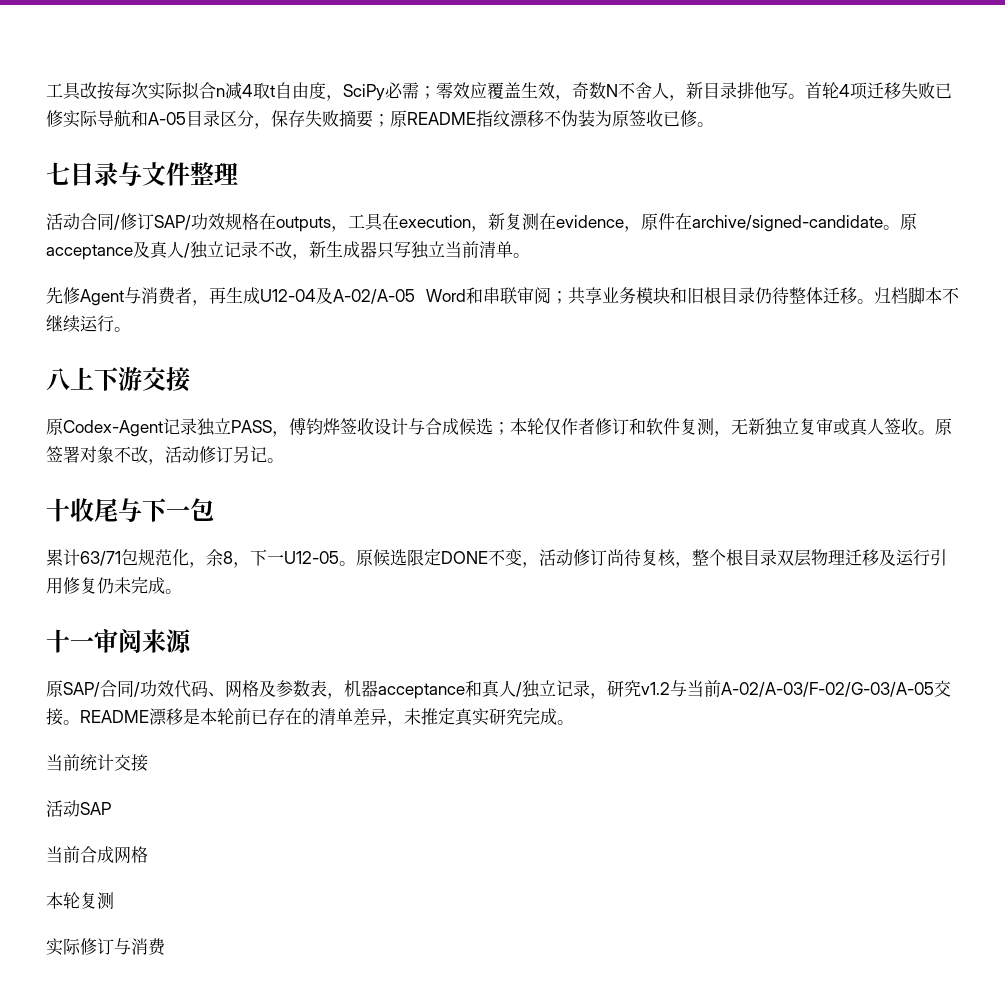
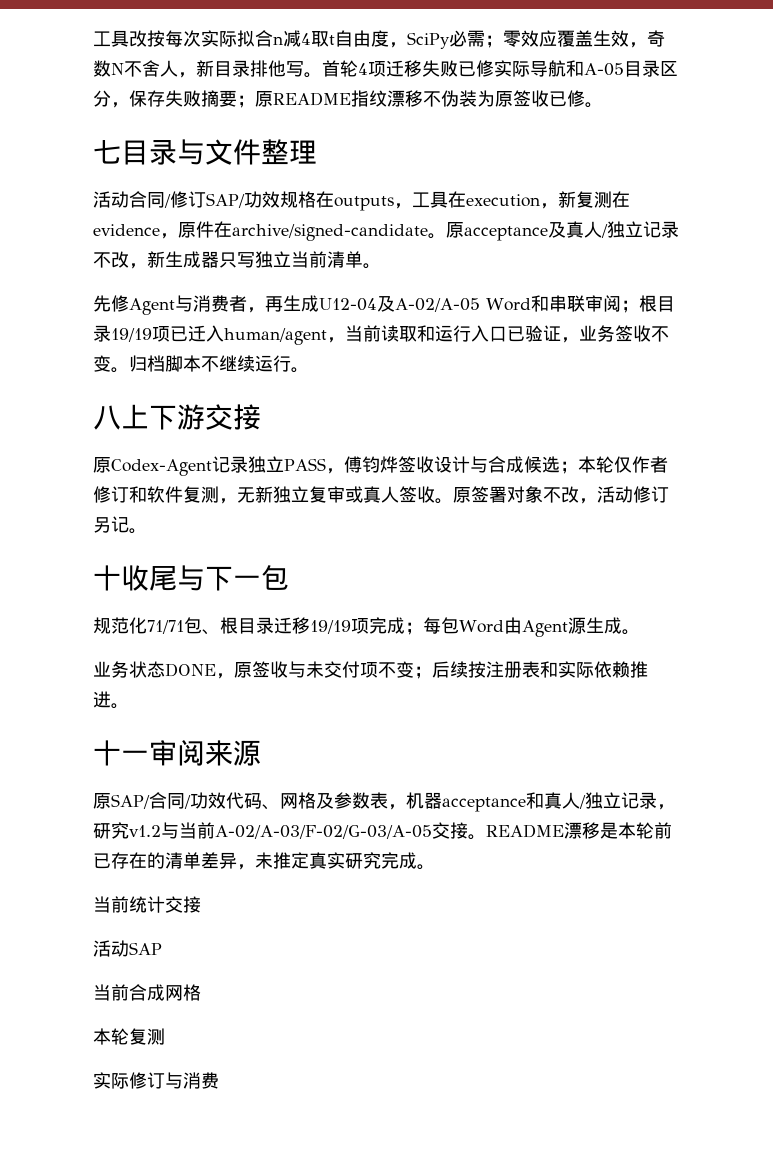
- 先修Agent与消费者，再生成U12-04及A-02/A-05 Word和串联审阅；共享业务模块和旧根目录仍待整体迁移。
+ 先修Agent与消费者，再生成U12-04及A-02/A-05 Word和串联审阅；根目录19/19项已迁入human/agent，当前读取和运行入口已验证，业务签收不变。
- 累计63/71包规范化，余8，下一U12-05。原候选限定DONE不变，活动修订尚待复核，整个根目录双层物理迁移及运行引用修复仍未完成。
+ 规范化71/71包、根目录迁移19/19项完成；每包Word由Agent源生成。
+ 业务状态DONE，原签收与未交付项不变；后续按注册表和实际依赖推进。

